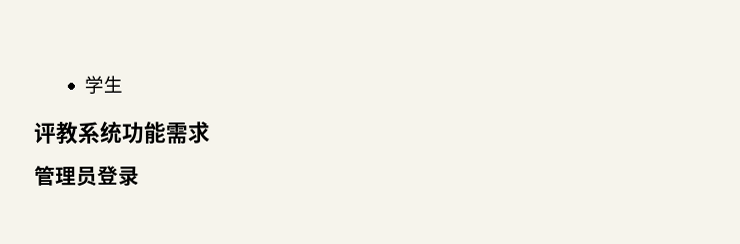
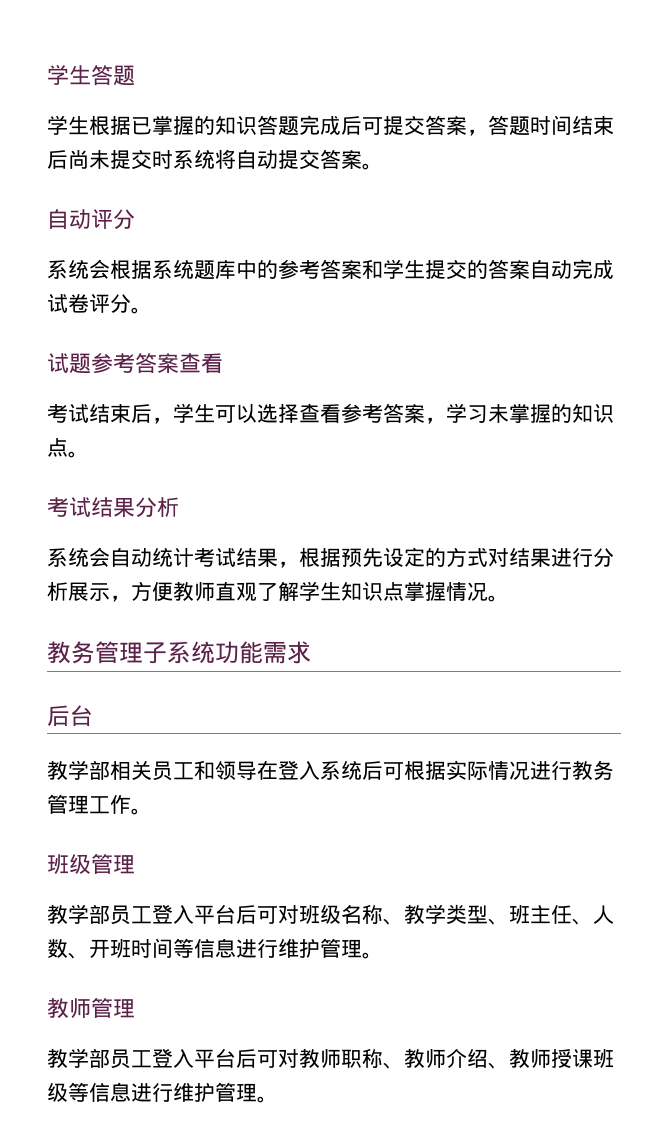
- 学生
- 评教系统功能需求
- 管理员登录
+ 学生答题
+ 学生根据已掌握的知识答题完成后可提交答案，答题时间结束后尚未提交时系统将自动提交答案。
+ 自动评分
+ 系统会根据系统题库中的参考答案和学生提交的答案自动完成试卷评分。
+ 试题参考答案查看
+ 考试结束后，学生可以选择查看参考答案，学习未掌握的知识点。
+ 考试结果分析
+ 系统会自动统计考试结果，根据预先设定的方式对结果进行分析展示，方便教师直观了解学生知识点掌握情况。
+ 教务管理子系统功能需求
+ 后台
+ 教学部相关员工和领导在登入系统后可根据实际情况进行教务管理工作。
+ 班级管理
+ 教学部员工登入平台后可对班级名称、教学类型、班主任、人数、开班时间等信息进行维护管理。
+ 教师管理
+ 教学部员工登入平台后可对教师职称、教师介绍、教师授课班级等信息进行维护管理。

